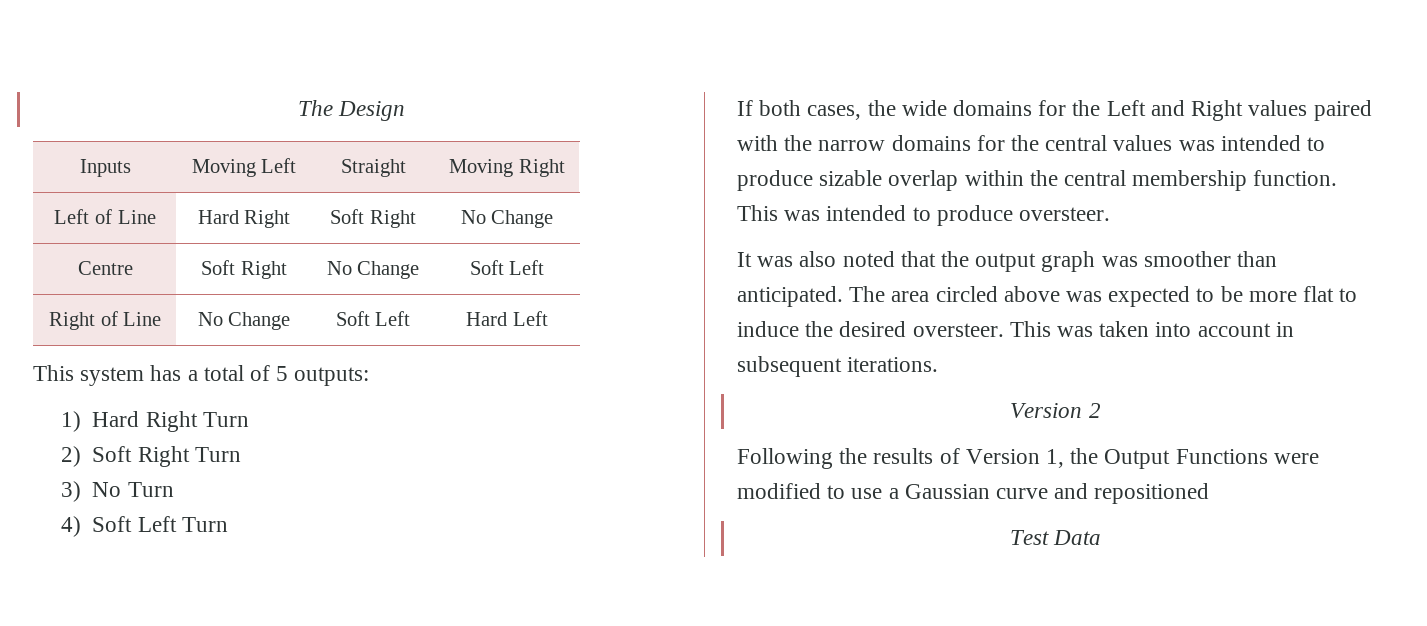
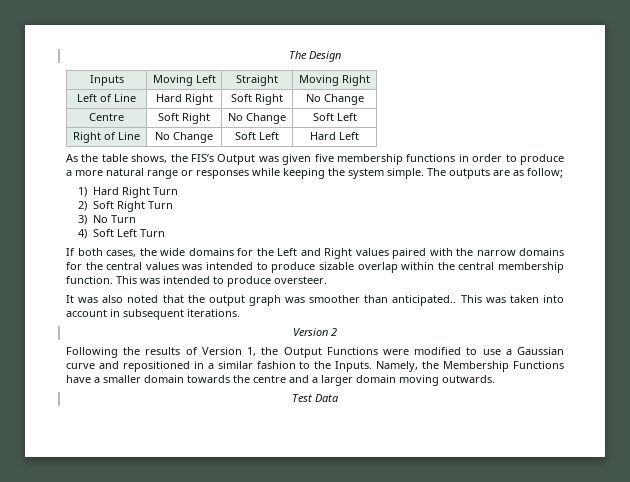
- This system has a total of 5 outputs:
+ As the table shows, the FIS’s Output was given five membership functions in order to produce a more natural range or responses while keeping the system simple. The outputs are as follow;
- It was also noted that the output graph was smoother than anticipated. The area circled above was expected to be more flat to induce the desired oversteer.
+ It was also noted that the output graph was smoother than anticipated..
- Following the results of Version 1, the Output Functions were modified to use a Gaussian curve and repositioned
+ Following the results of Version 1, the Output Functions were modified to use a Gaussian curve and repositioned in a similar fashion to the Inputs. Namely, the Membership Functions have a smaller domain towards the centre and a larger domain moving outwards.

